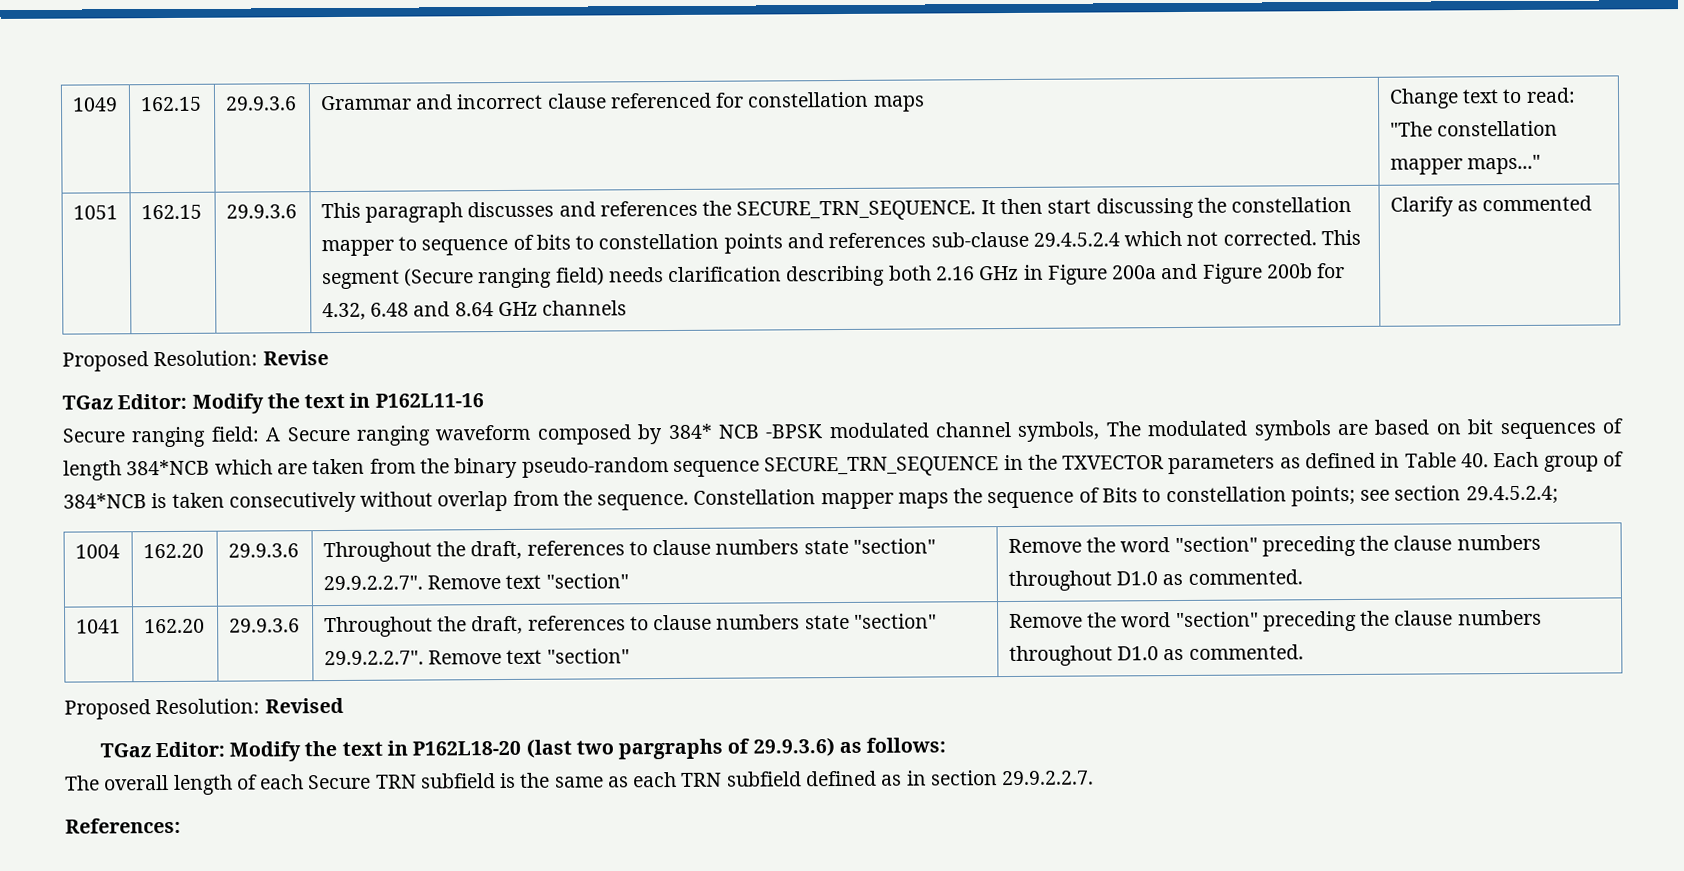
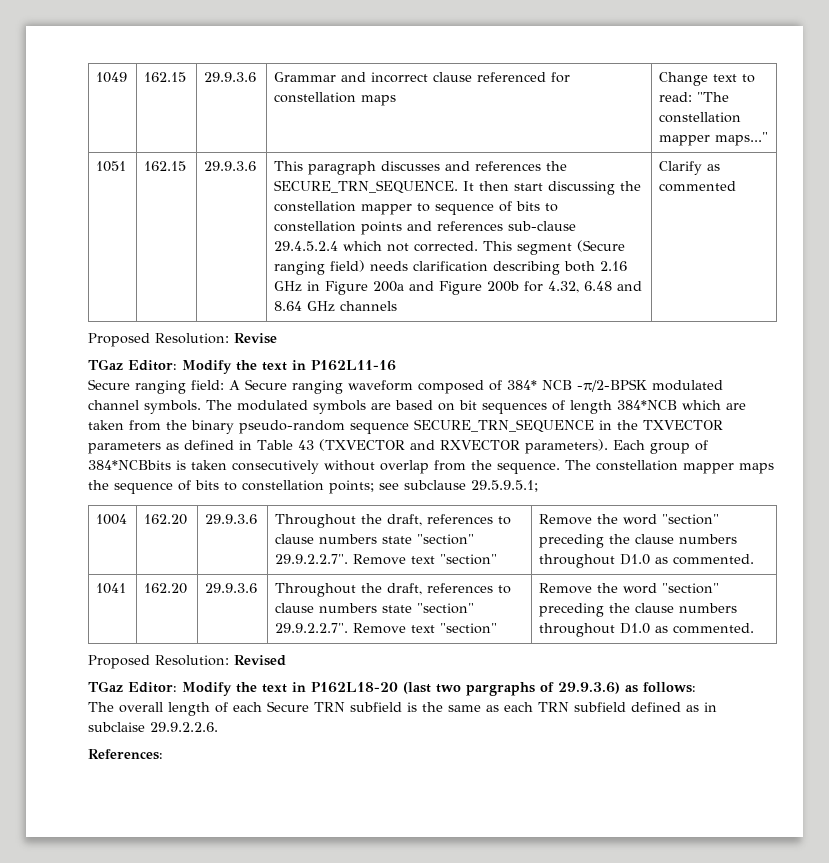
- Secure ranging field: A Secure ranging waveform composed by 384* NCB -BPSK modulated channel symbols, The modulated symbols are based on bit sequences of length 384*NCB which are taken from the binary pseudo-random sequence SECURE_TRN_SEQUENCE in the TXVECTOR parameters as defined in Table 40. Each group of 384*NCB is taken consecutively without overlap from the sequence.
+ Secure ranging field: A Secure ranging waveform composed of 384* NCB -π/2-BPSK modulated channel symbols. The modulated symbols are based on bit sequences of length 384*NCB which are taken from the binary pseudo-random sequence SECURE_TRN_SEQUENCE in the TXVECTOR parameters as defined in Table 43 (TXVECTOR and RXVECTOR parameters). Each group of 384*NCBbits is taken consecutively without overlap from the sequence.
- Constellation mapper maps the sequence of Bits to constellation points; see section 29.4.5.2.4;
+ The constellation mapper maps the sequence of bits to constellation points; see subclause 29.5.9.5.1;
- The overall length of each Secure TRN subfield is the same as each TRN subfield defined as in section 29.9.2.2.7.
+ The overall length of each Secure TRN subfield is the same as each TRN subfield defined as in subclaise 29.9.2.2.6.

